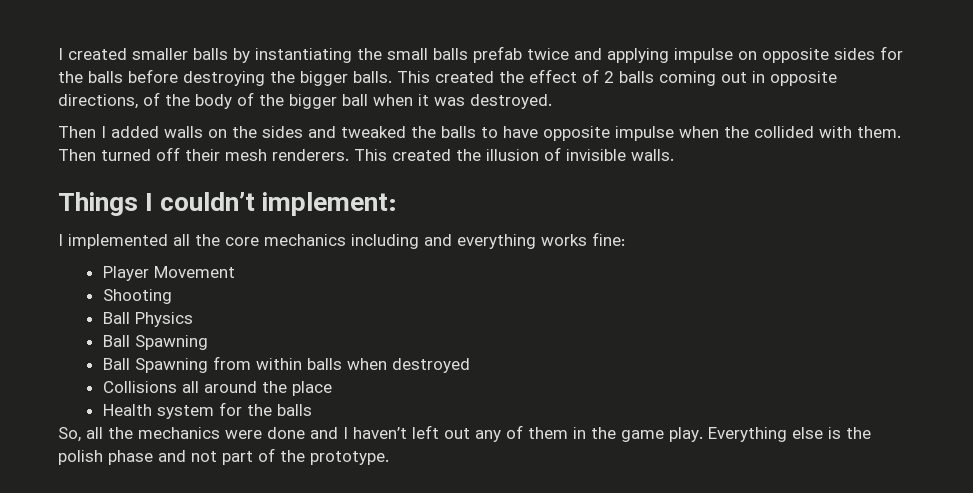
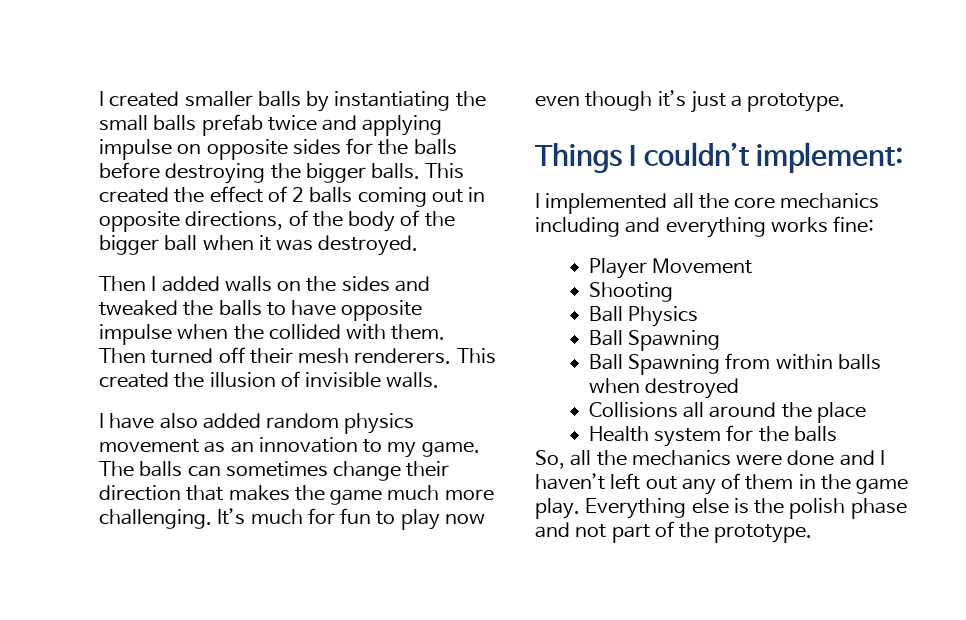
+ I have also added random physics movement as an innovation to my game. The balls can sometimes change their direction that makes the game much more challenging. It’s much for fun to play now even though it’s just a prototype.

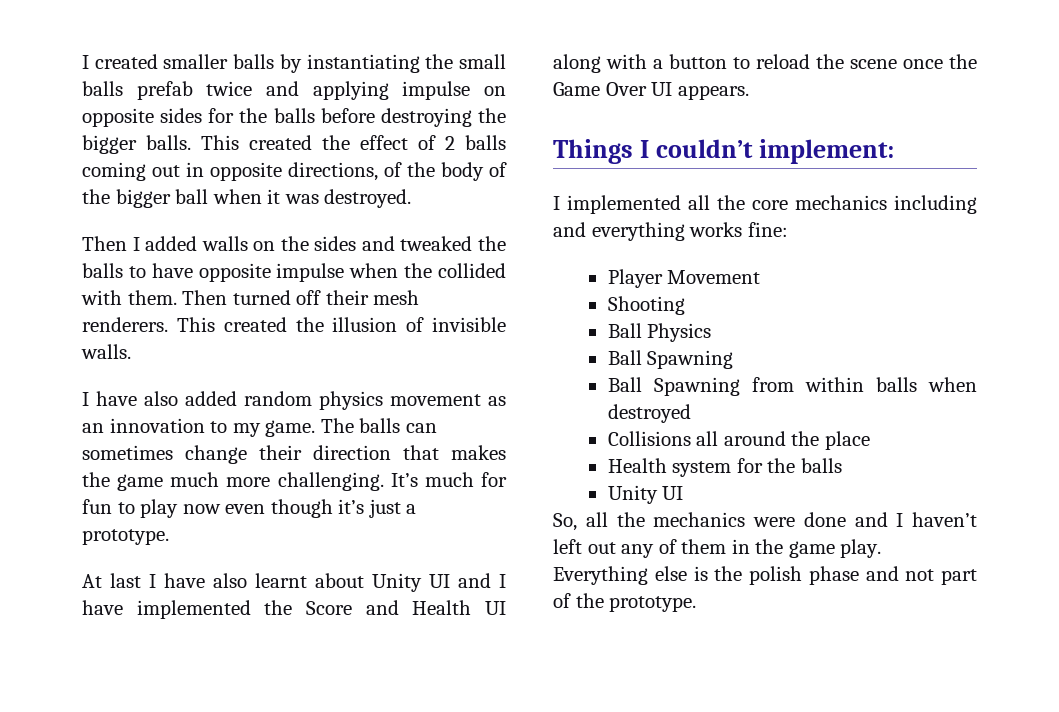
+ At last I have also learnt about Unity UI and I have implemented the Score and Health UI along with a button to reload the scene once the Game Over UI appears.
  Health system for the balls
+ Unity UI

